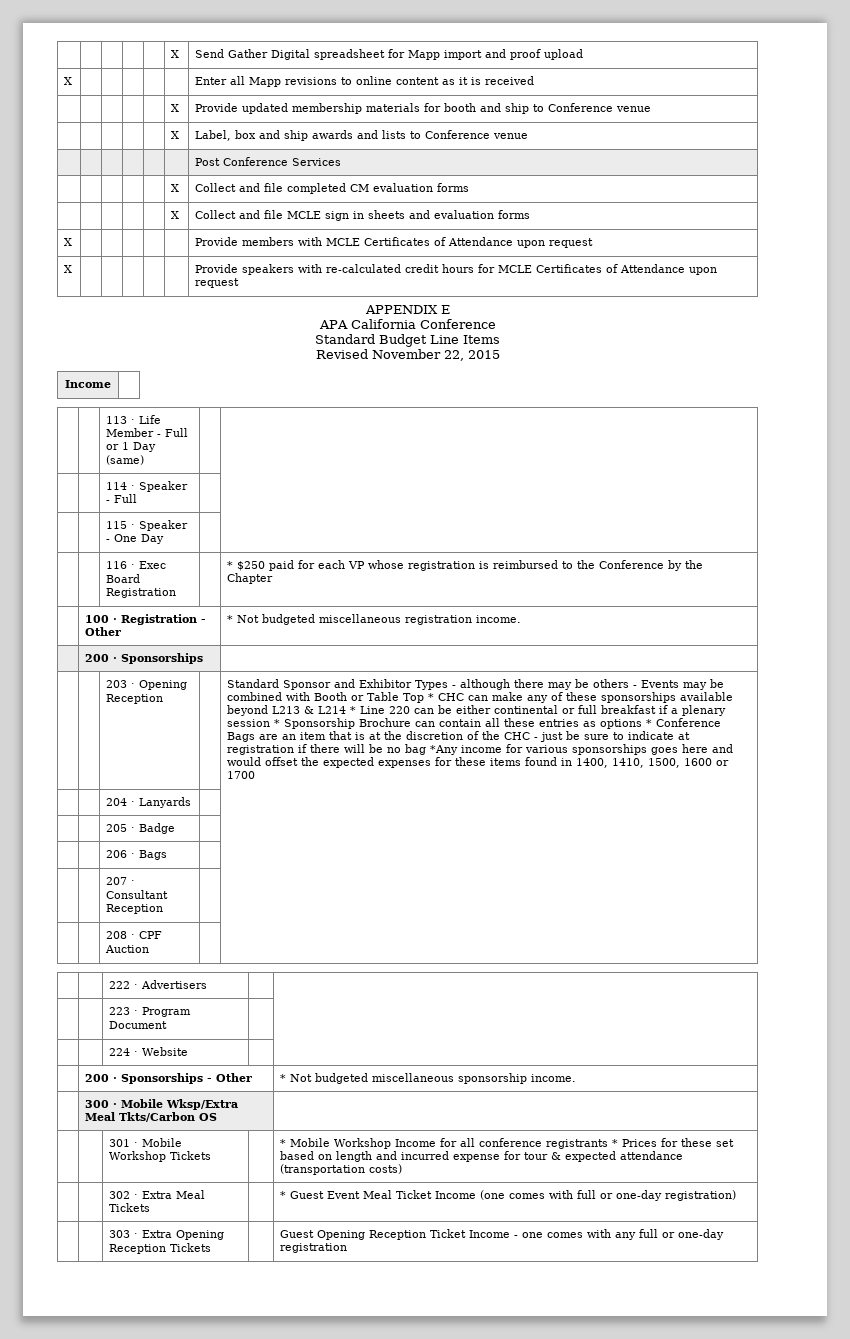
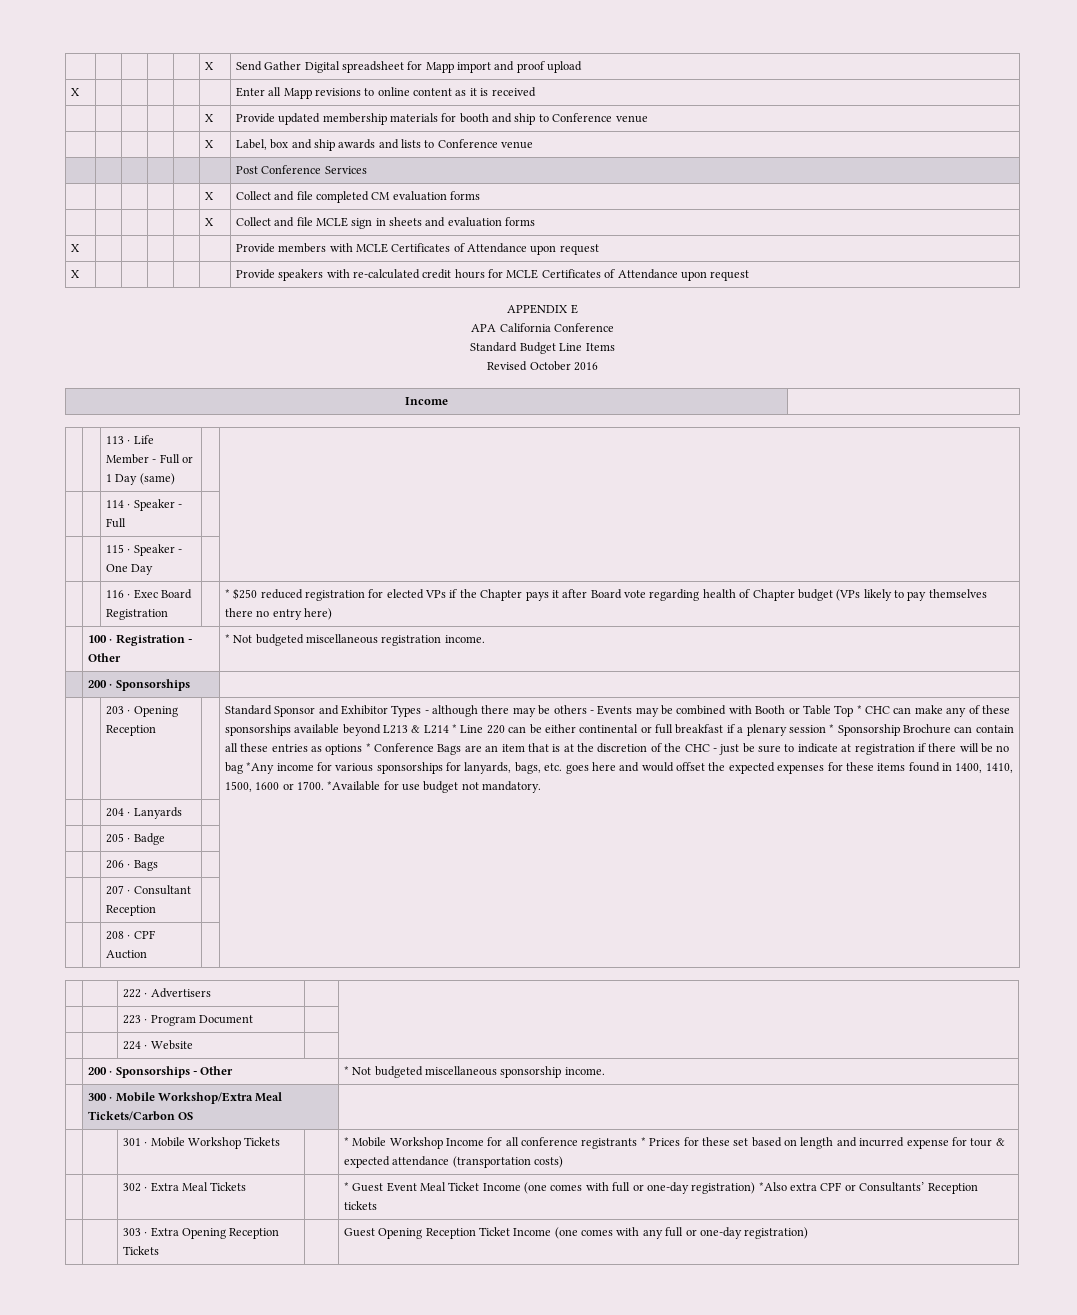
- Revised November 22, 2015
+ Revised October 2016
- | | 116 · Exec Board Registration | | * $250 paid for each VP whose registration is reimbursed to the Conference by the Chapter
+ | | 116 · Exec Board Registration | | * $250 reduced registration for elected VPs if the Chapter pays it after Board vote regarding health of Chapter budget (VPs likely to pay themselves there no entry here)
- Standard Sponsor and Exhibitor Types - although there may be others - Events may be combined with Booth or Table Top * CHC can make any of these sponsorships available beyond L213 & L214 * Line 220 can be either continental or full breakfast if a plenary session * Sponsorship Brochure can contain all these entries as options * Conference Bags are an item that is at the discretion of the CHC - just be sure to indicate at registration if there will be no bag *Any income for various sponsorships goes here and would offset the expected expenses for these items found in 1400, 1410, 1500, 1600 or 1700
+ Standard Sponsor and Exhibitor Types - although there may be others - Events may be combined with Booth or Table Top * CHC can make any of these sponsorships available beyond L213 & L214 * Line 220 can be either continental or full breakfast if a plenary session * Sponsorship Brochure can contain all these entries as options * Conference Bags are an item that is at the discretion of the CHC - just be sure to indicate at registration if there will be no bag *Any income for various sponsorships for lanyards, bags, etc. goes here and would offset the expected expenses for these items found in 1400, 1410, 1500, 1600 or 1700. *Available for use budget not mandatory.
- | 300 · Mobile Wksp/Extra Meal Tkts/Carbon OS |
+ | 300 · Mobile Workshop/Extra Meal Tickets/Carbon OS |
- | | 302 · Extra Meal Tickets | | * Guest Event Meal Ticket Income (one comes with full or one-day registration)
+ | | 302 · Extra Meal Tickets | | * Guest Event Meal Ticket Income (one comes with full or one-day registration) *Also extra CPF or Consultants’ Reception tickets
- | | 303 · Extra Opening Reception Tickets | | Guest Opening Reception Ticket Income - one comes with any full or one-day registration
+ | | 303 · Extra Opening Reception Tickets | | Guest Opening Reception Ticket Income (one comes with any full or one-day registration)

